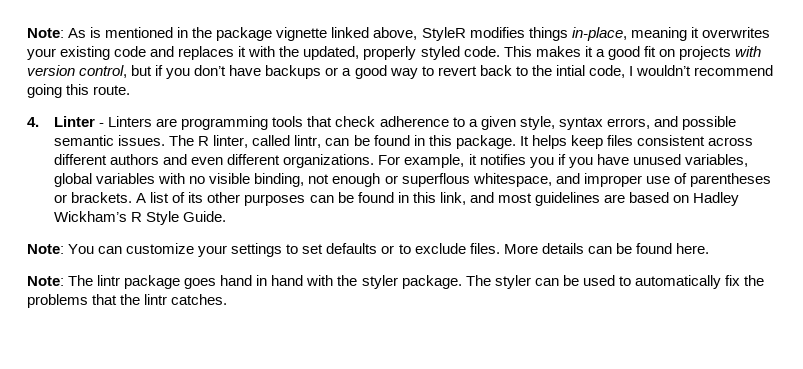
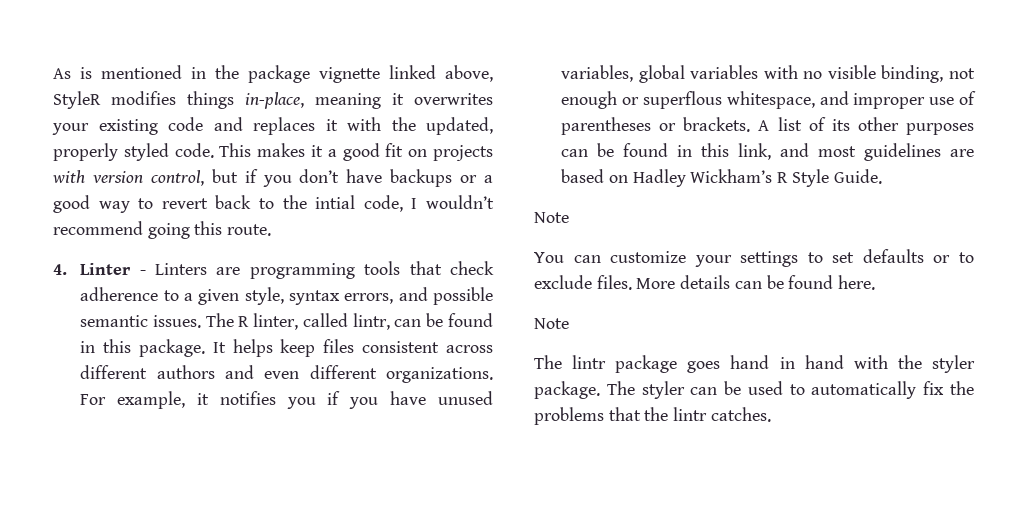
- Note: As is mentioned in the package vignette linked above, StyleR modifies things in-place, meaning it overwrites your existing code and replaces it with the updated, properly styled code.
+ As is mentioned in the package vignette linked above, StyleR modifies things in-place, meaning it overwrites your existing code and replaces it with the updated, properly styled code.
  A list of its other purposes can be found in this link, and most guidelines are based on Hadley Wickham’s R Style Guide.
- Note: You can customize your settings to set defaults or to exclude files.
+ Note
+ You can customize your settings to set defaults or to exclude files.
  More details can be found here.
- Note: The lintr package goes hand in hand with the styler package.
+ Note
+ The lintr package goes hand in hand with the styler package.

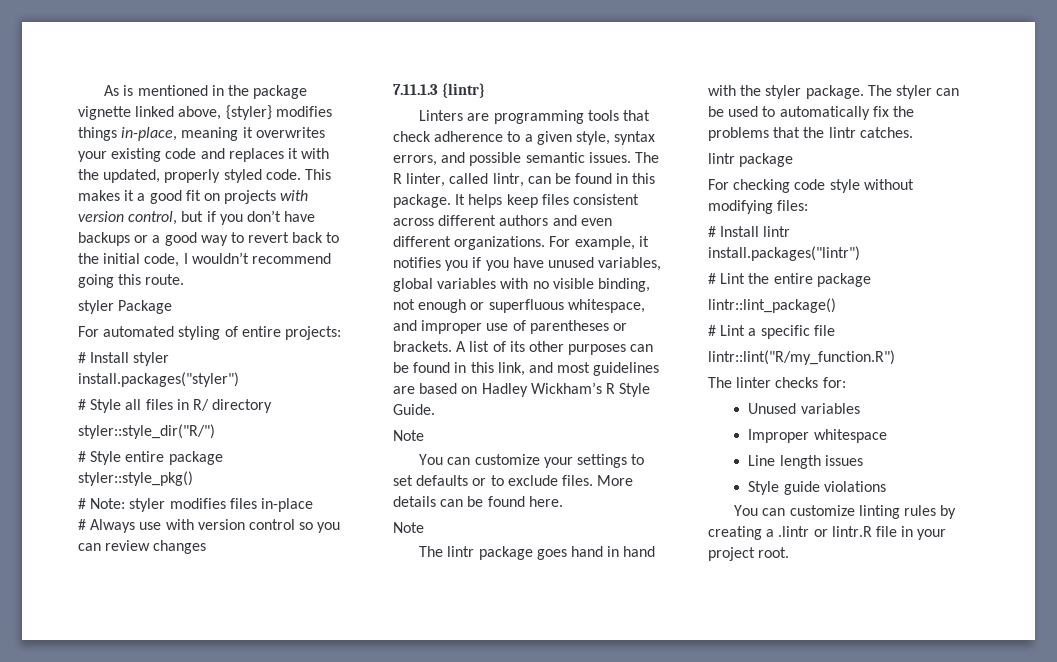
- As is mentioned in the package vignette linked above, StyleR modifies things in-place, meaning it overwrites your existing code and replaces it with the updated, properly styled code.
+ As is mentioned in the package vignette linked above, {styler} modifies things in-place, meaning it overwrites your existing code and replaces it with the updated, properly styled code.
- This makes it a good fit on projects with version control, but if you don’t have backups or a good way to revert back to the intial code, I wouldn’t recommend going this route.
+ This makes it a good fit on projects with version control, but if you don’t have backups or a good way to revert back to the initial code, I wouldn’t recommend going this route.
- 4. Linter - Linters are programming tools that check adherence to a given style, syntax errors, and possible semantic issues.
+ styler Package
+ For automated styling of entire projects:
+ # Install styler
+ install.packages("styler")
+ # Style all files in R/ directory
+ styler::style_dir("R/")
+ # Style entire package
+ styler::style_pkg()
+ # Note: styler modifies files in-place
+ # Always use with version control so you can review changes
+ 7.11.1.3 {lintr}
+ Linters are programming tools that check adherence to a given style, syntax errors, and possible semantic issues.
- For example, it notifies you if you have unused variables, global variables with no visible binding, not enough or superflous whitespace, and improper use of parentheses or brackets.
+ For example, it notifies you if you have unused variables, global variables with no visible binding, not enough or superfluous whitespace, and improper use of parentheses or brackets.
  The styler can be used to automatically fix the problems that the lintr catches.
+ lintr package
+ For checking code style without modifying files:
+ # Install lintr
+ install.packages("lintr")
+ # Lint the entire package
+ lintr::lint_package()
+ # Lint a specific file
+ lintr::lint("R/my_function.R")
+ The linter checks for:
+ Unused variables
+ Improper whitespace
+ Line length issues
+ Style guide violations
+ You can customize linting rules by creating a .lintr or lintr.R file in your project root.

